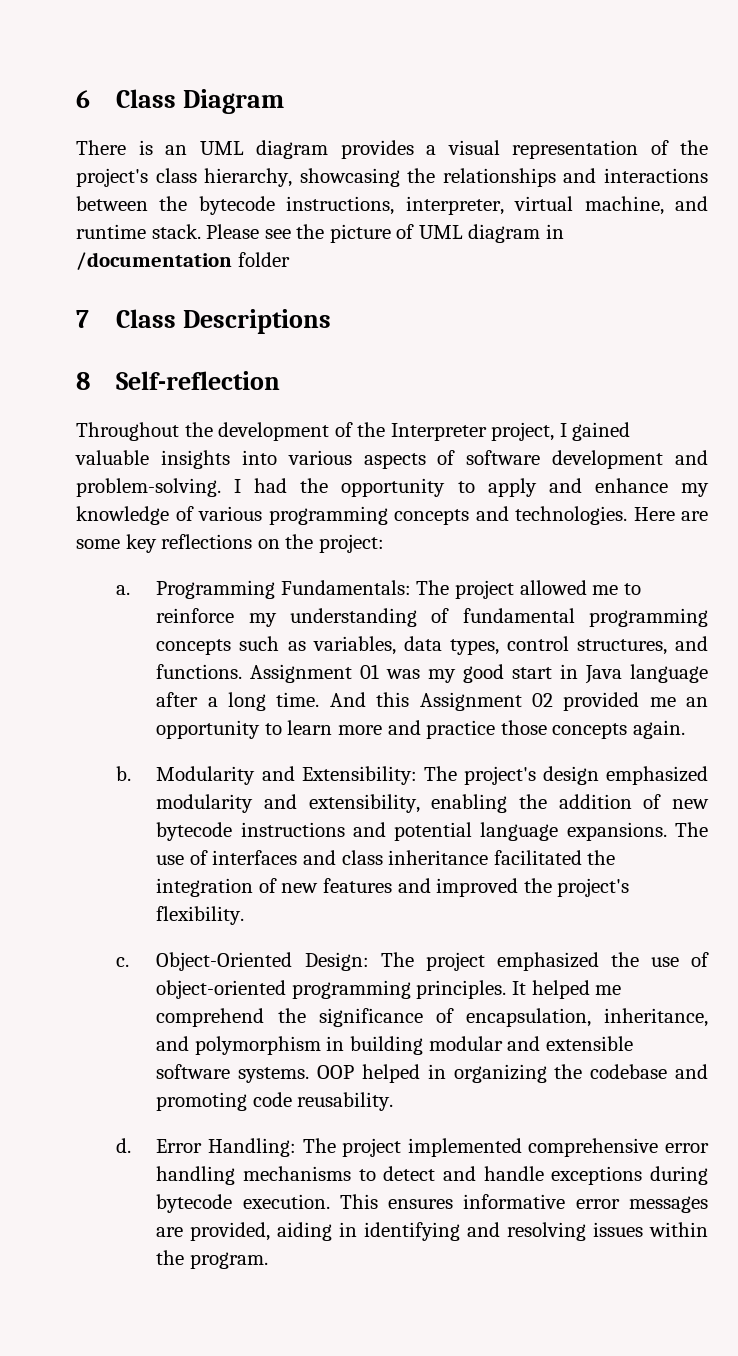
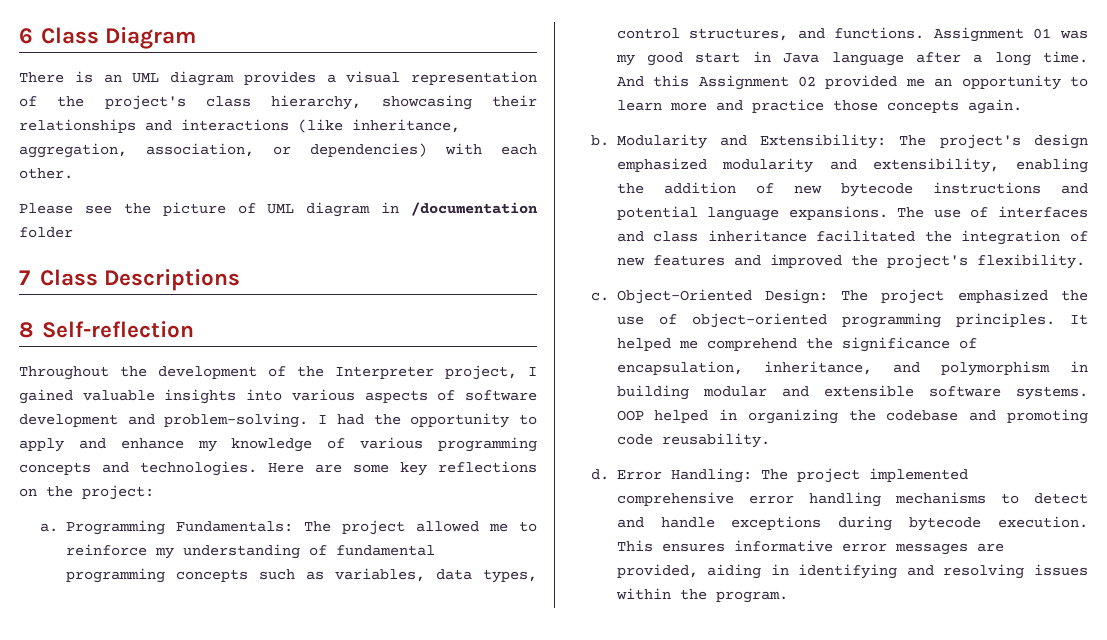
- There is an UML diagram provides a visual representation of the project's class hierarchy, showcasing the relationships and interactions between the bytecode instructions, interpreter, virtual machine, and runtime stack. Please see the picture of UML diagram in /documentation folder
+ There is an UML diagram provides a visual representation of the project's class hierarchy, showcasing their relationships and interactions (like inheritance, aggregation, association, or dependencies) with each other.
+ Please see the picture of UML diagram in /documentation folder

